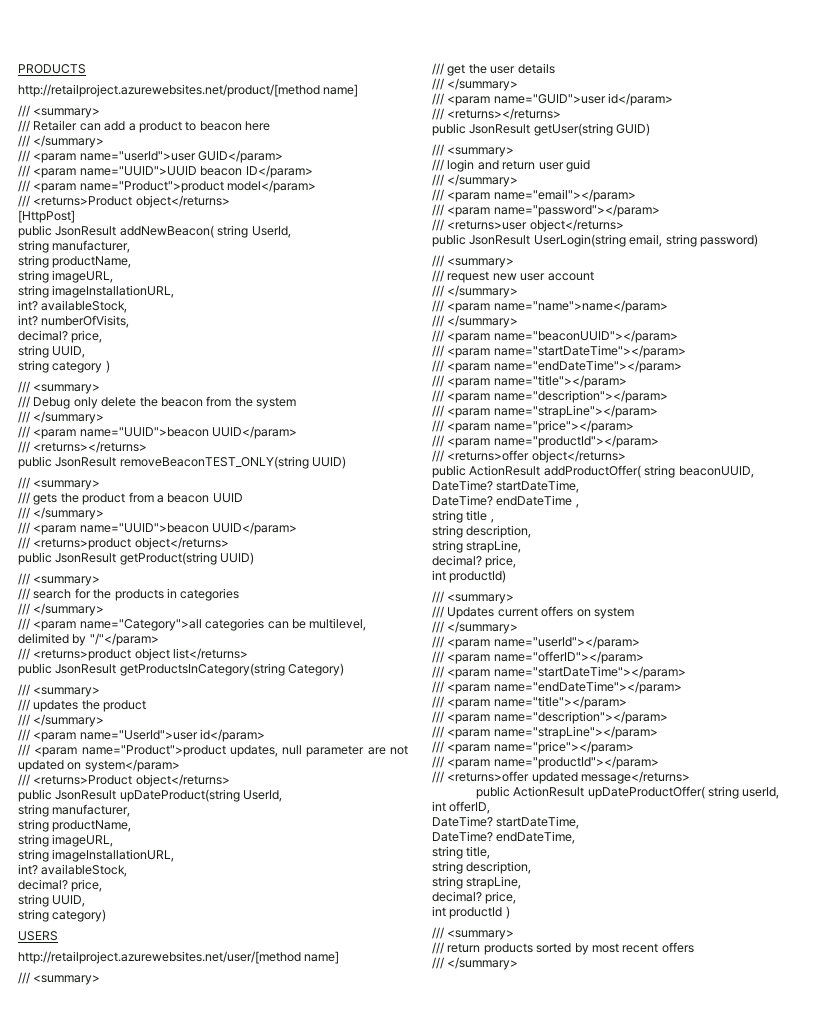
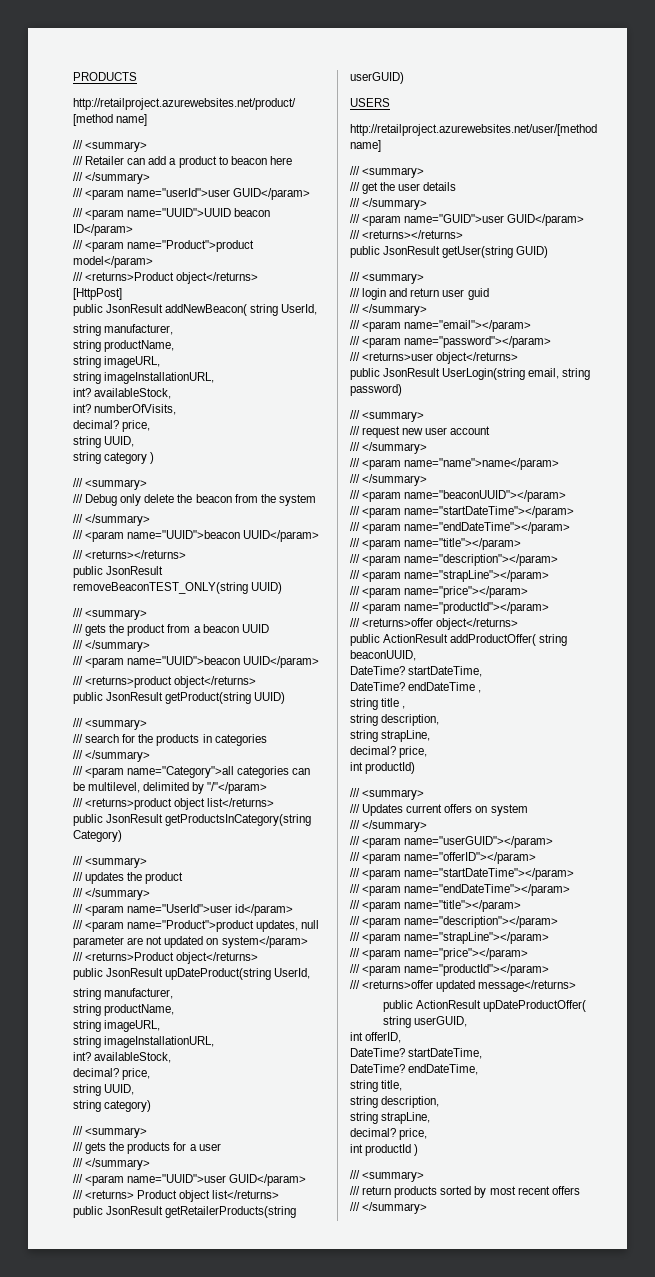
  string category)
+ /// <summary>
+ /// gets the products for a user
+ /// </summary>
+ /// <param name="UUID">user GUID</param>
+ /// <returns> Product object list</returns>
+ public JsonResult getRetailerProducts(string userGUID)
- /// <param name="GUID">user id</param>
+ /// <param name="GUID">user GUID</param>
- /// <param name="userId"></param>
+ /// <param name="userGUID"></param>
- public ActionResult upDateProductOffer( string userId,
+ public ActionResult upDateProductOffer( string userGUID,

